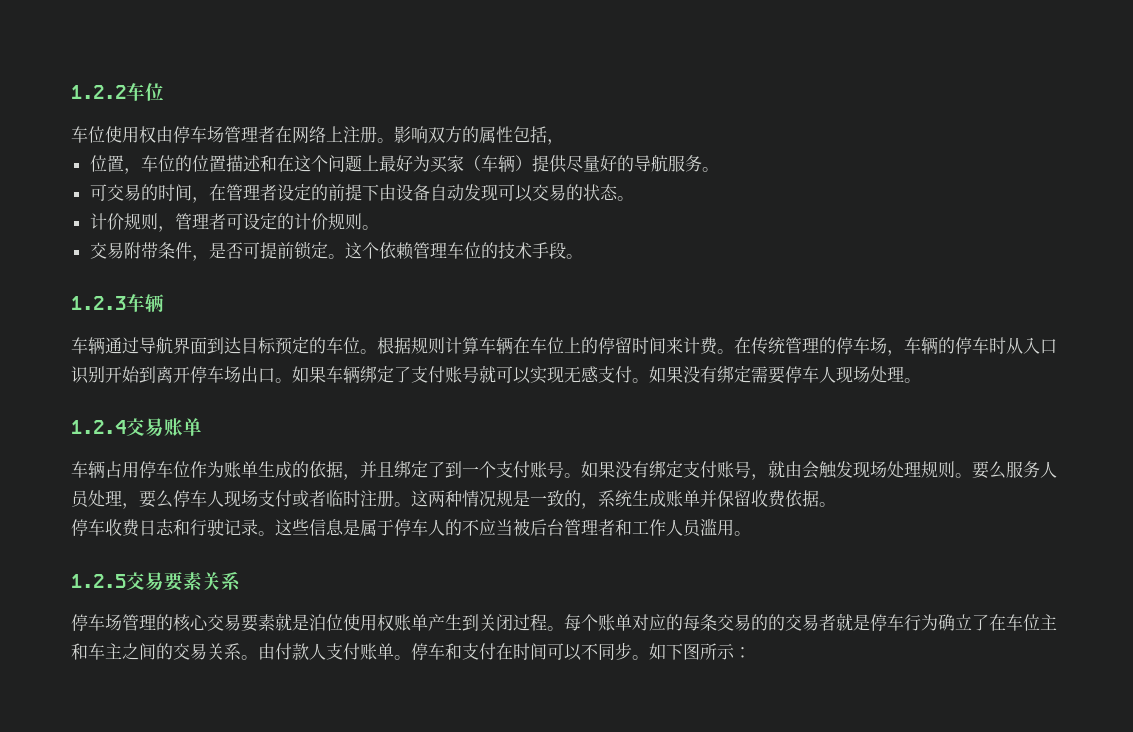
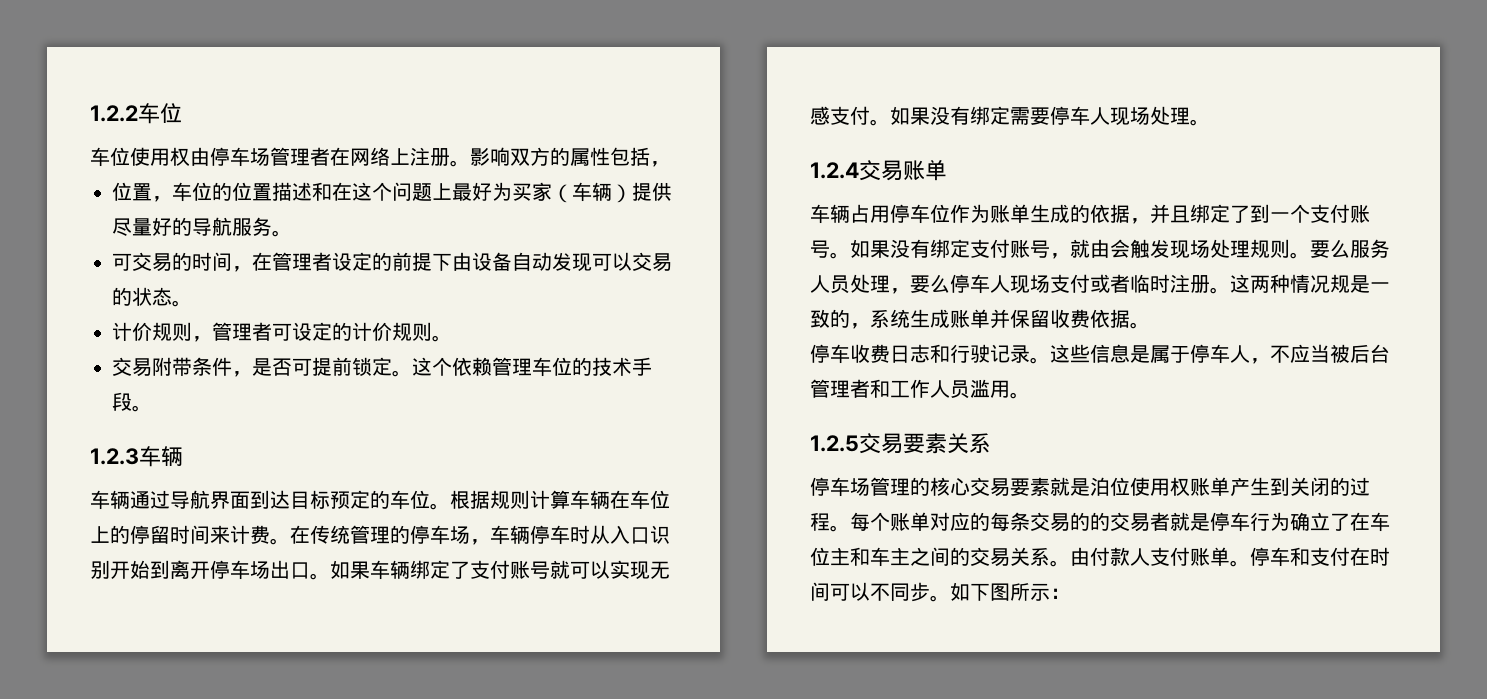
- 在传统管理的停车场，车辆的停车时从入口识别开始到离开停车场出口。
+ 在传统管理的停车场，车辆停车时从入口识别开始到离开停车场出口。
- 这些信息是属于停车人的不应当被后台管理者和工作人员滥用。
+ 这些信息是属于停车人，不应当被后台管理者和工作人员滥用。
- 停车场管理的核心交易要素就是泊位使用权账单产生到关闭过程。
+ 停车场管理的核心交易要素就是泊位使用权账单产生到关闭的过程。

